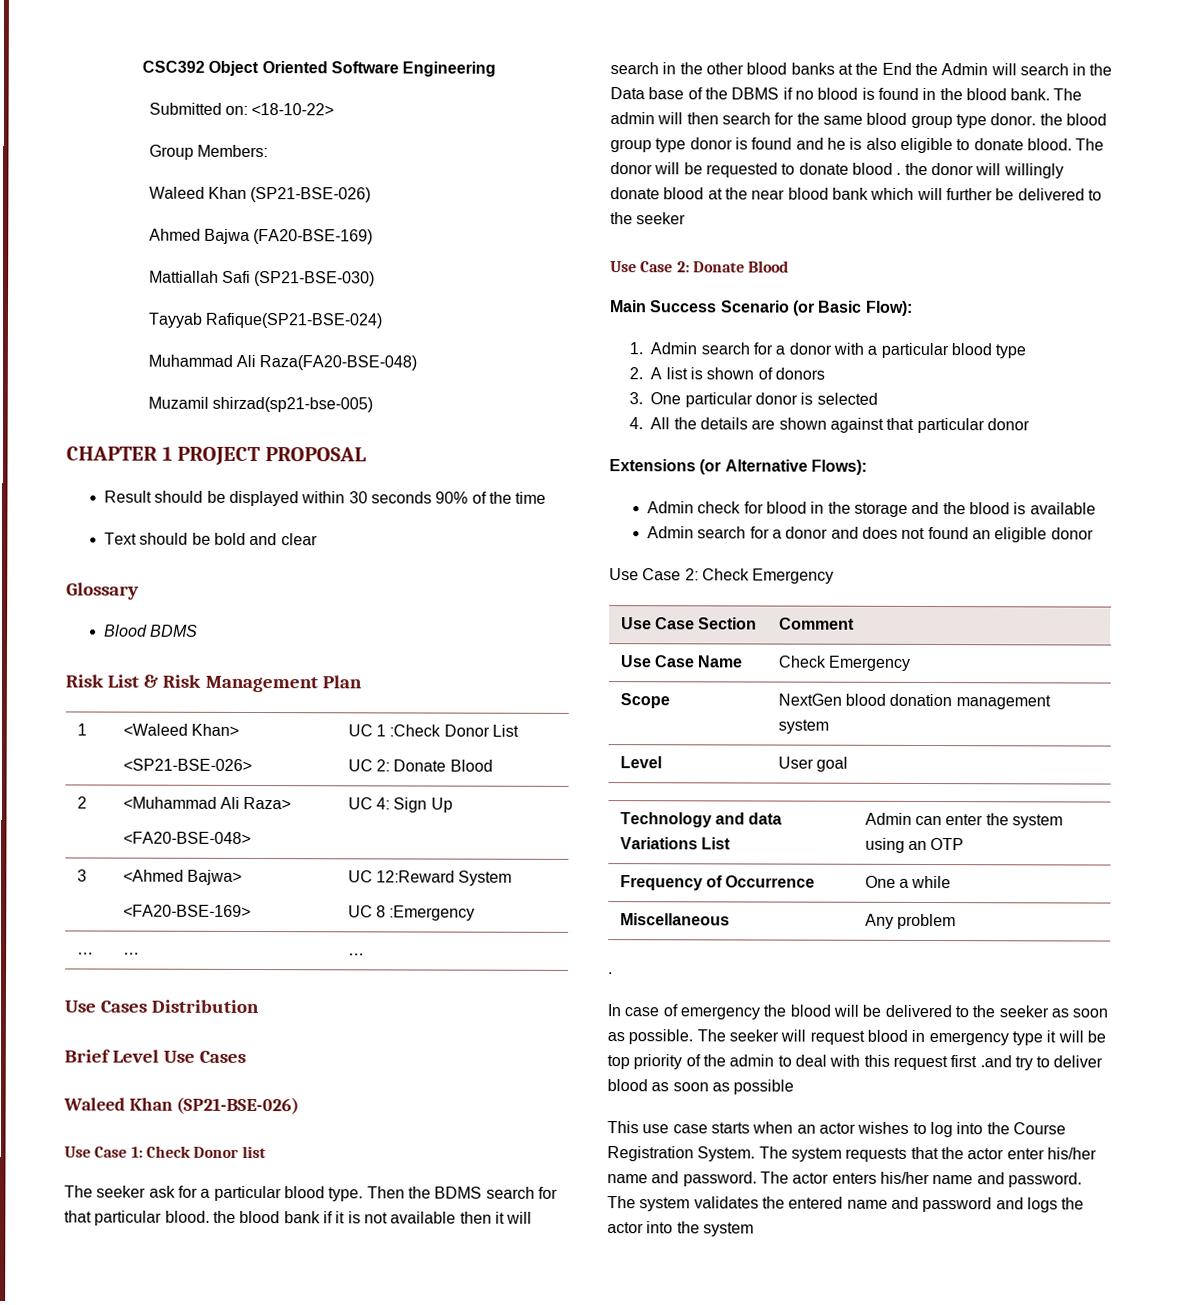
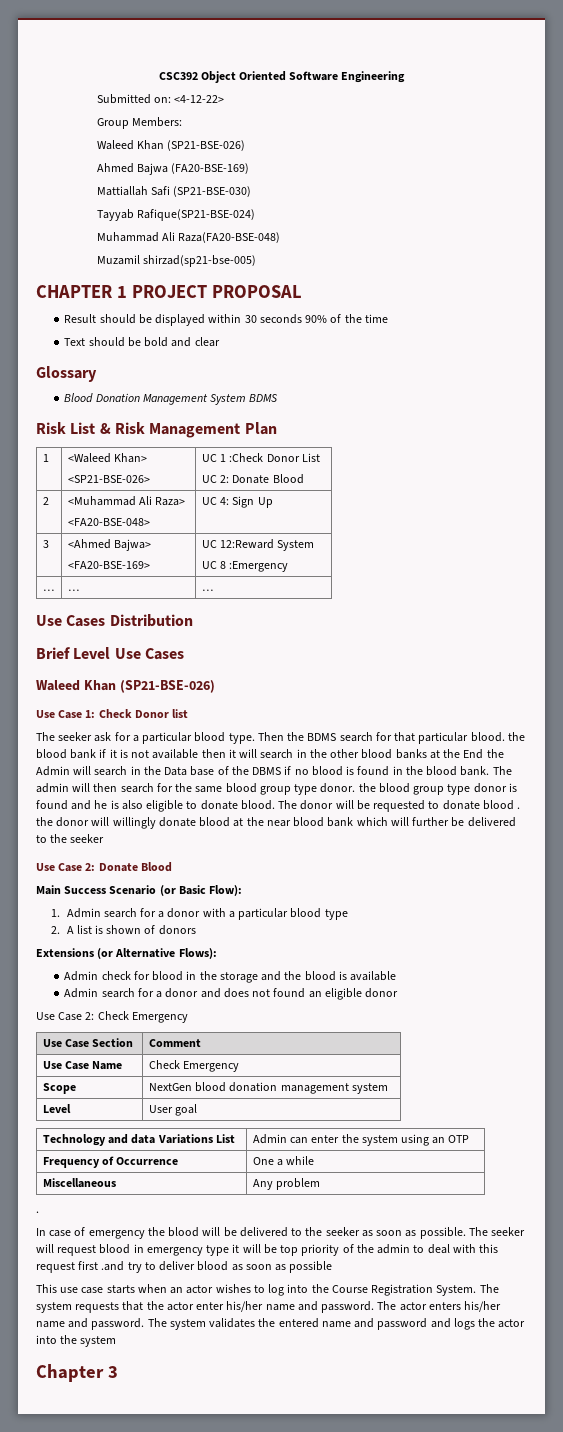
- Submitted on: <18-10-22>
+ Submitted on: <4-12-22>
- Blood BDMS
+ Blood Donation Management System BDMS
- 3. One particular donor is selected
- 4. All the details are shown against that particular donor
+ Chapter 3

